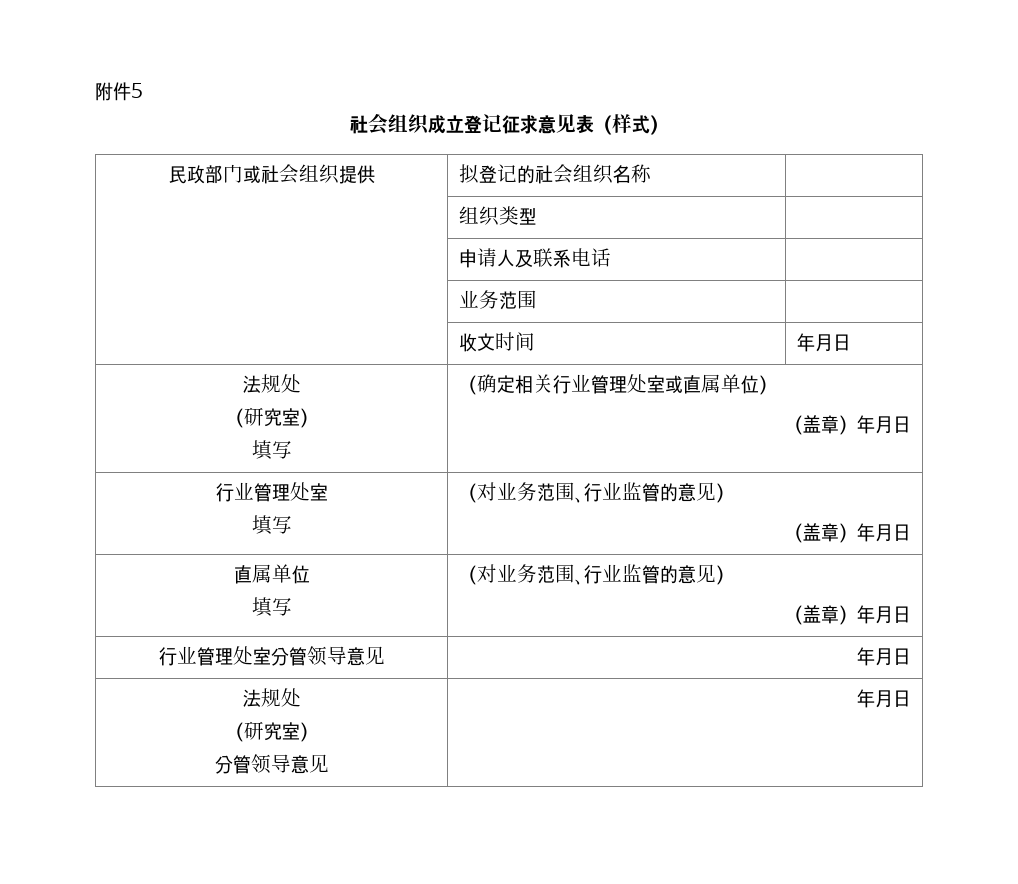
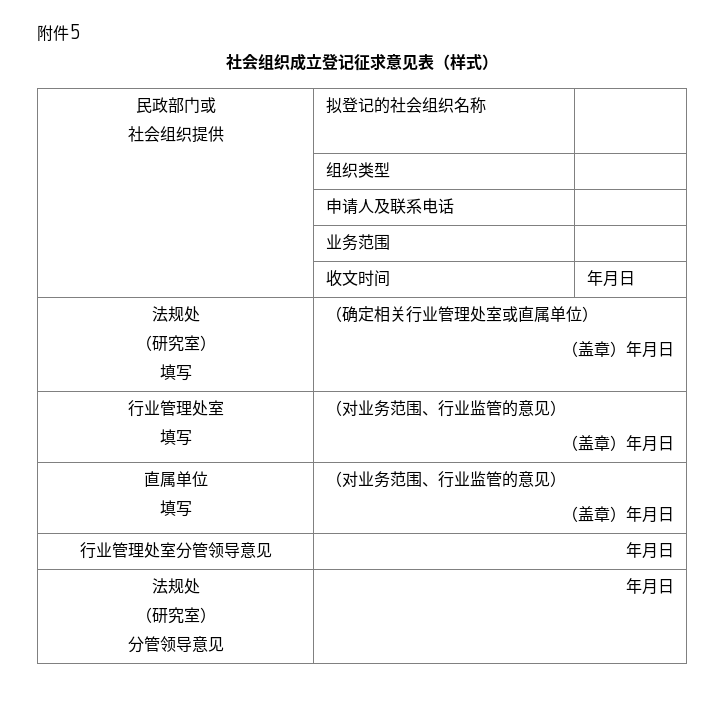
- 民政部门或社会组织提供 | 拟登记的社会组织名称 |
+ 民政部门或
+ 社会组织提供 | 拟登记的社会组织名称 |

